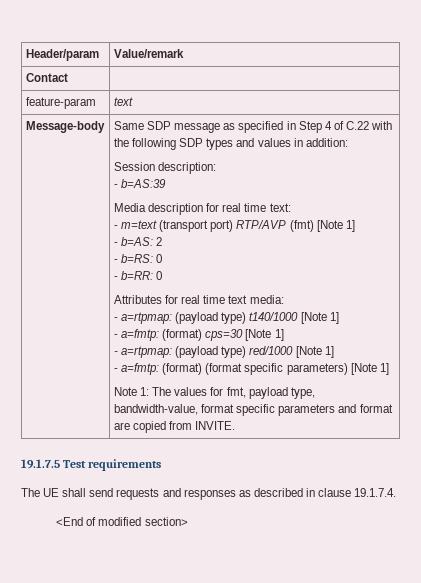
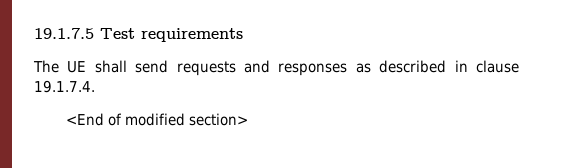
- Header/param | Value/remark
- Contact |
- feature-param | text
- Message-body | Same SDP message as specified in Step 4 of C.22 with the following SDP types and values in addition:
- Session description:
- - b=AS:39
- Media description for real time text:
- - m=text (transport port) RTP/AVP (fmt) [Note 1]
- - b=AS: 2
- - b=RS: 0
- - b=RR: 0
- Attributes for real time text media:
- - a=rtpmap: (payload type) t140/1000 [Note 1]
- - a=fmtp: (format) cps=30 [Note 1]
- - a=rtpmap: (payload type) red/1000 [Note 1]
- - a=fmtp: (format) (format specific parameters) [Note 1]
- Note 1: The values for fmt, payload type, bandwidth-value, format specific parameters and format are copied from INVITE.

